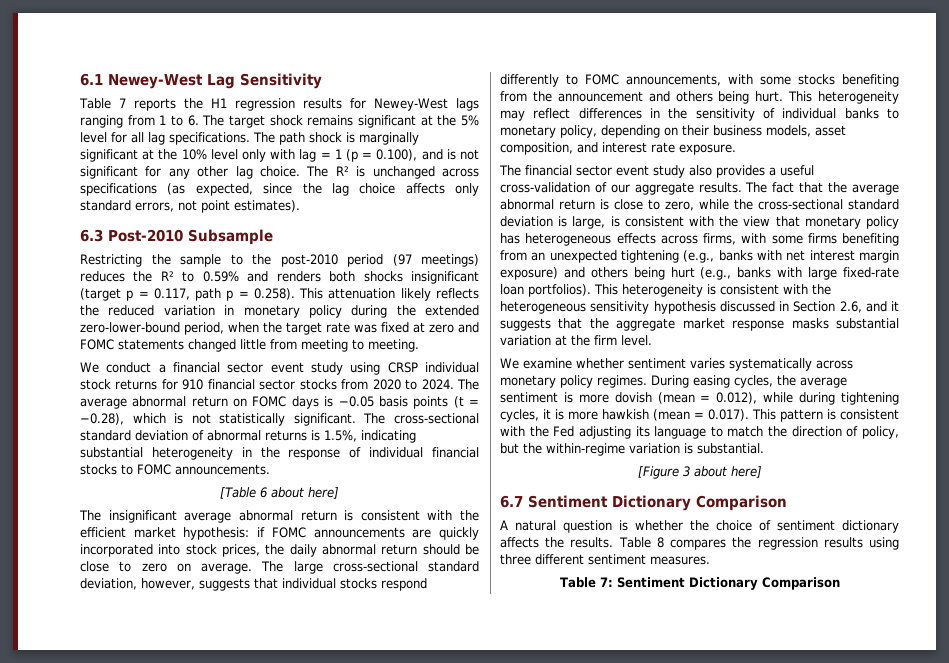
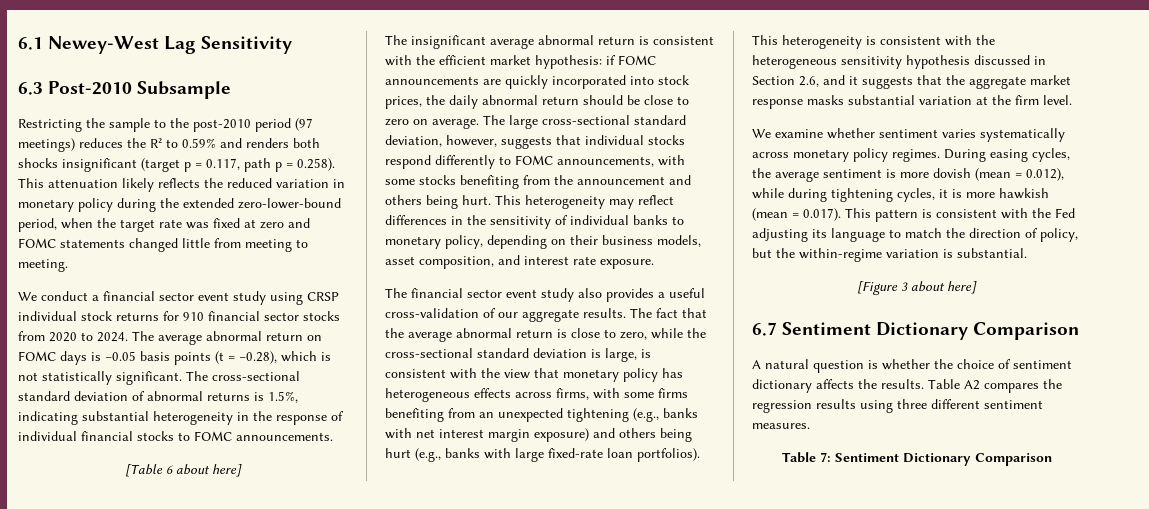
- Table 7 reports the H1 regression results for Newey-West lags ranging from 1 to 6. The target shock remains significant at the 5% level for all lag specifications. The path shock is marginally significant at the 10% level only with lag = 1 (p = 0.100), and is not significant for any other lag choice. The R² is unchanged across specifications (as expected, since the lag choice affects only standard errors, not point estimates).
- Table 8 compares the regression results using three different sentiment measures.
+ Table A2 compares the regression results using three different sentiment measures.

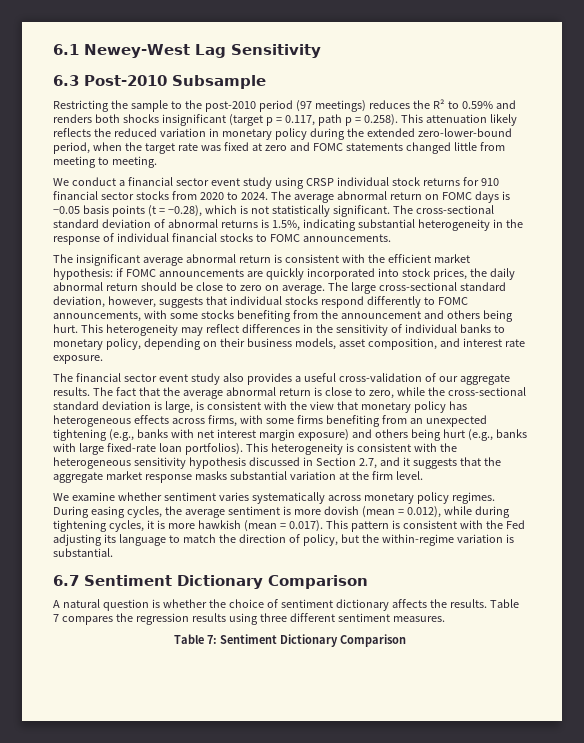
- [Table 6 about here]
- This heterogeneity is consistent with the heterogeneous sensitivity hypothesis discussed in Section 2.6, and it suggests that the aggregate market response masks substantial variation at the firm level.
+ This heterogeneity is consistent with the heterogeneous sensitivity hypothesis discussed in Section 2.7, and it suggests that the aggregate market response masks substantial variation at the firm level.
- [Figure 3 about here]
- Table A2 compares the regression results using three different sentiment measures.
+ Table 7 compares the regression results using three different sentiment measures.

